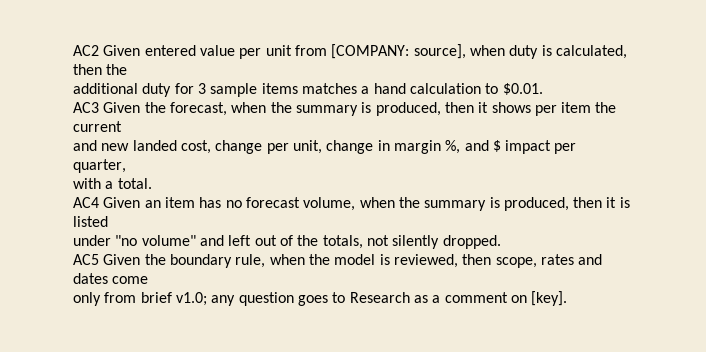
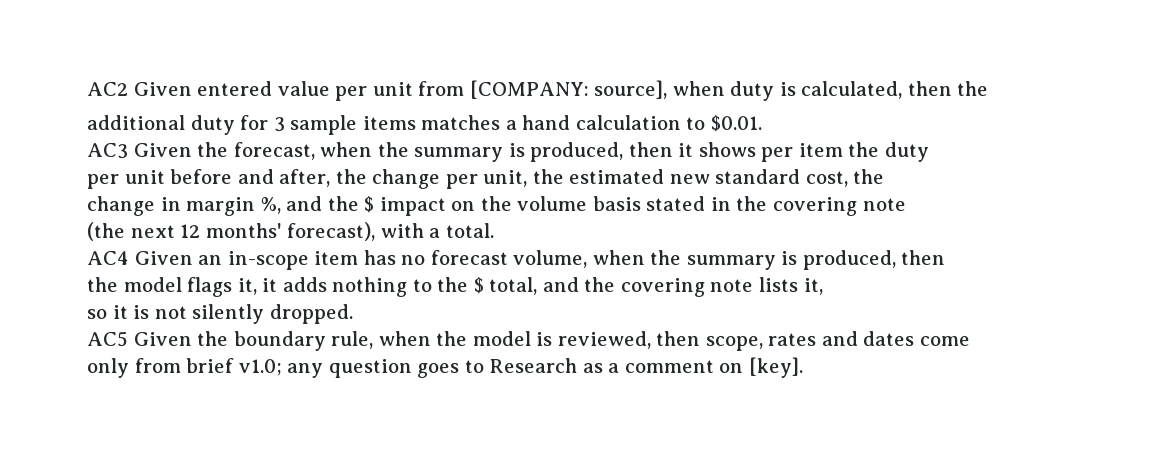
- AC3 Given the forecast, when the summary is produced, then it shows per item the current
- and new landed cost, change per unit, change in margin %, and $ impact per quarter,
- with a total.
+ AC3 Given the forecast, when the summary is produced, then it shows per item the duty
+ per unit before and after, the change per unit, the estimated new standard cost, the
+ change in margin %, and the $ impact on the volume basis stated in the covering note
+ (the next 12 months' forecast), with a total.
- AC4 Given an item has no forecast volume, when the summary is produced, then it is listed
- under "no volume" and left out of the totals, not silently dropped.
+ AC4 Given an in-scope item has no forecast volume, when the summary is produced, then
+ the model flags it, it adds nothing to the $ total, and the covering note lists it,
+ so it is not silently dropped.

